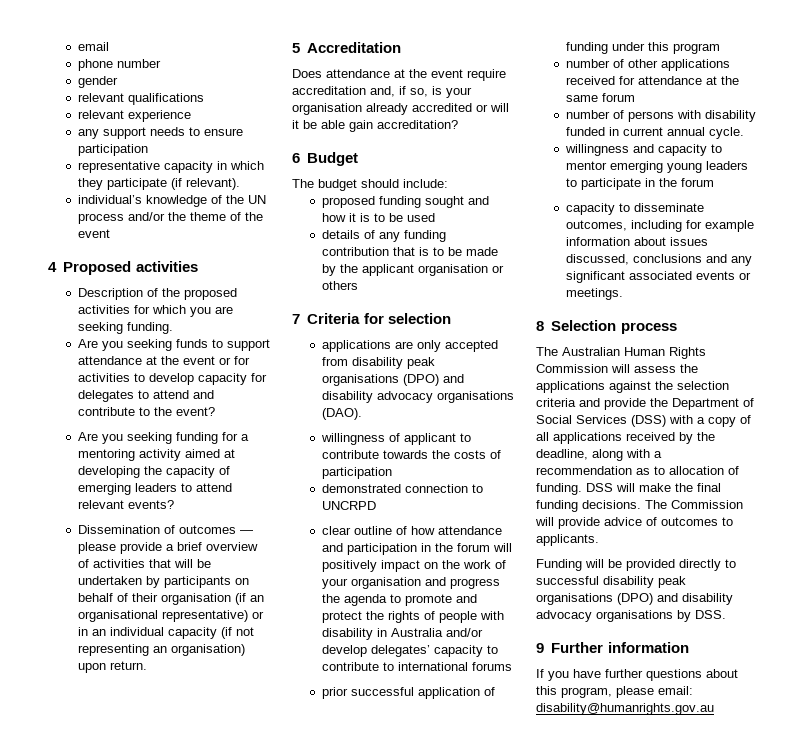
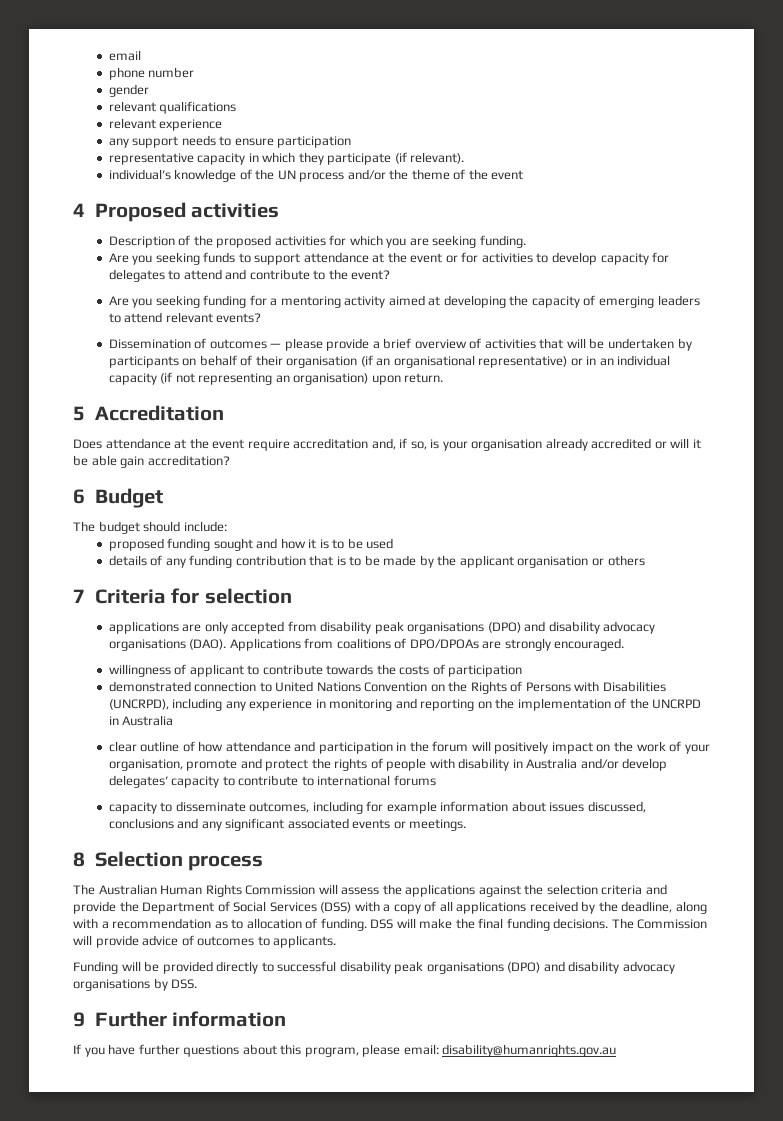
+ Applications from coalitions of DPO/DPOAs are strongly encouraged.
- demonstrated connection to UNCRPD
+ demonstrated connection to United Nations Convention on the Rights of Persons with Disabilities (UNCRPD), including any experience in monitoring and reporting on the implementation of the UNCRPD in Australia
- clear outline of how attendance and participation in the forum will positively impact on the work of your organisation and progress the agenda to promote and protect the rights of people with disability in Australia and/or develop delegates’ capacity to contribute to international forums
+ clear outline of how attendance and participation in the forum will positively impact on the work of your organisation, promote and protect the rights of people with disability in Australia and/or develop delegates’ capacity to contribute to international forums
- prior successful application of funding under this program
- number of other applications received for attendance at the same forum
- number of persons with disability funded in current annual cycle.
- willingness and capacity to mentor emerging young leaders to participate in the forum

